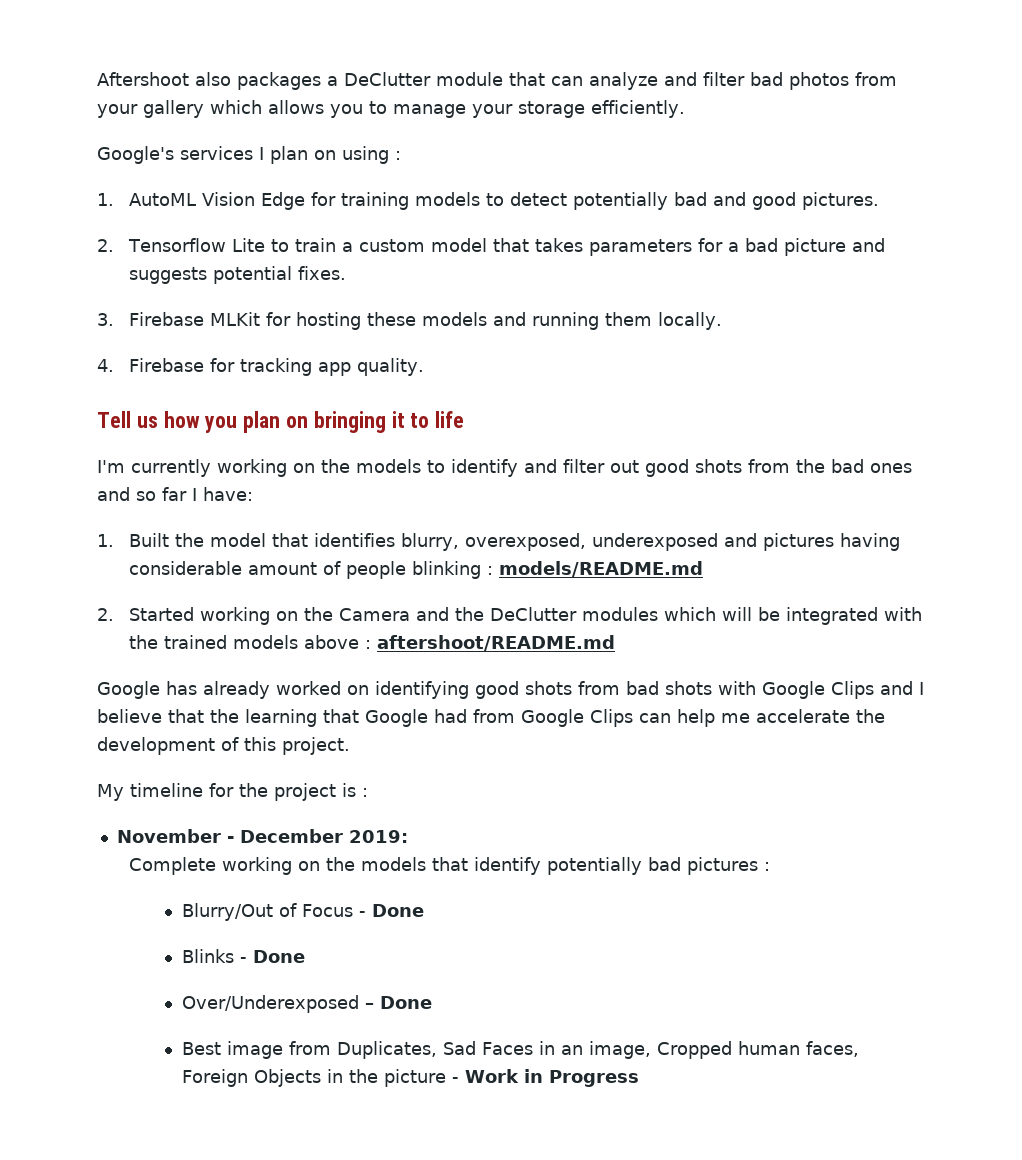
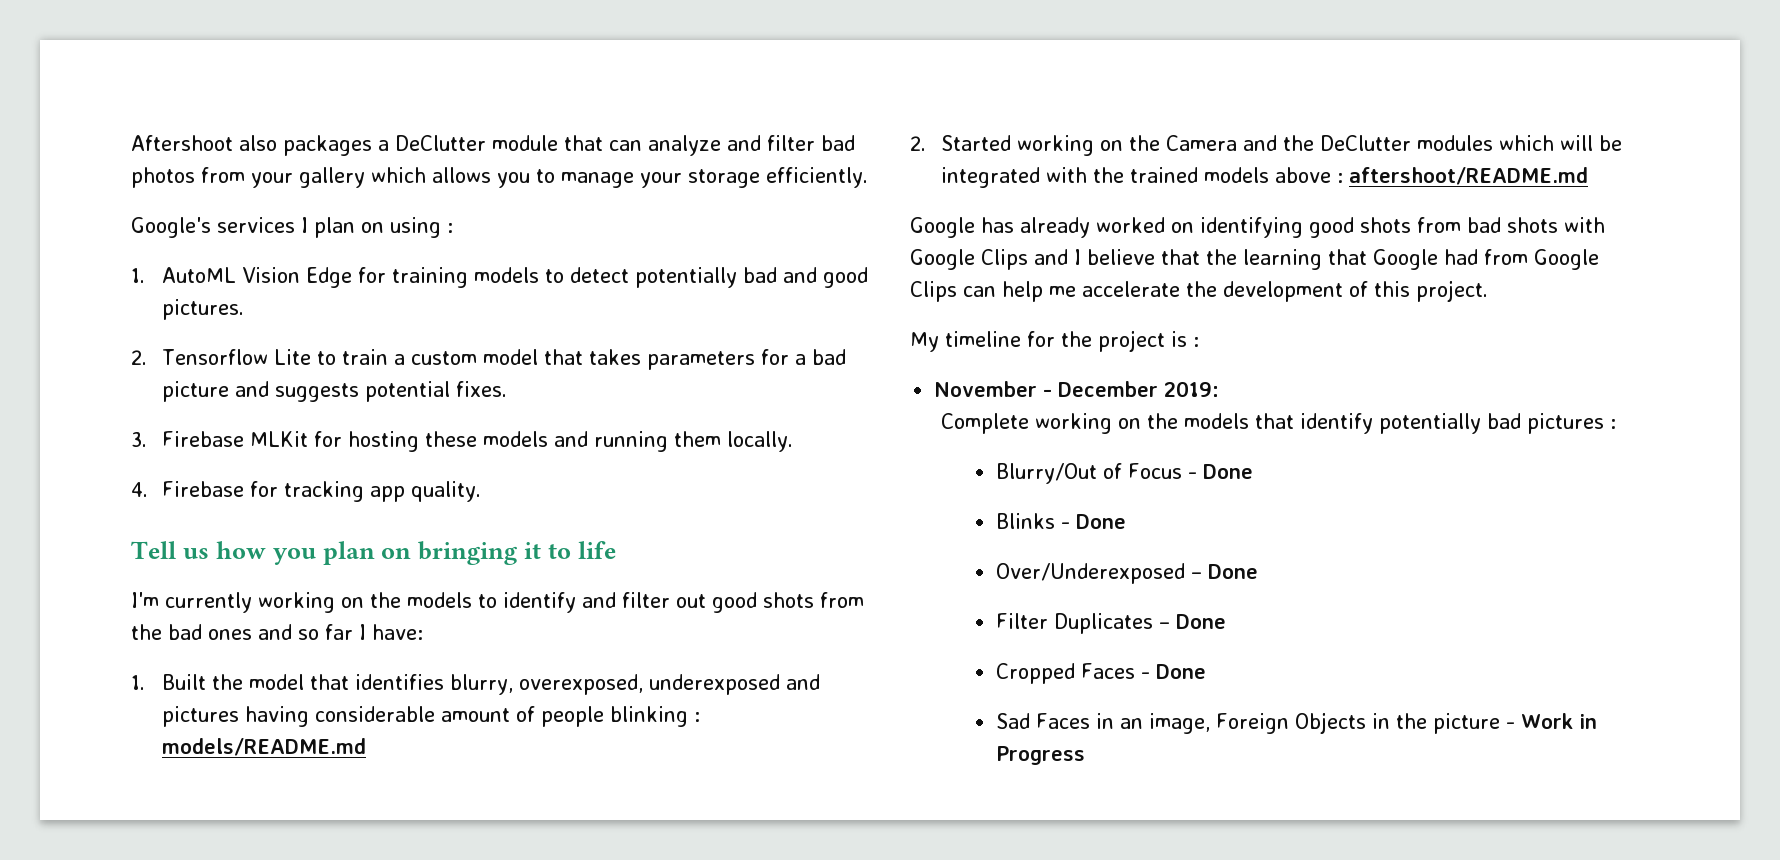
- Best image from Duplicates, Sad Faces in an image, Cropped human faces, Foreign Objects in the picture - Work in Progress
+ Filter Duplicates – Done
+ Cropped Faces - Done
+ Sad Faces in an image, Foreign Objects in the picture - Work in Progress

